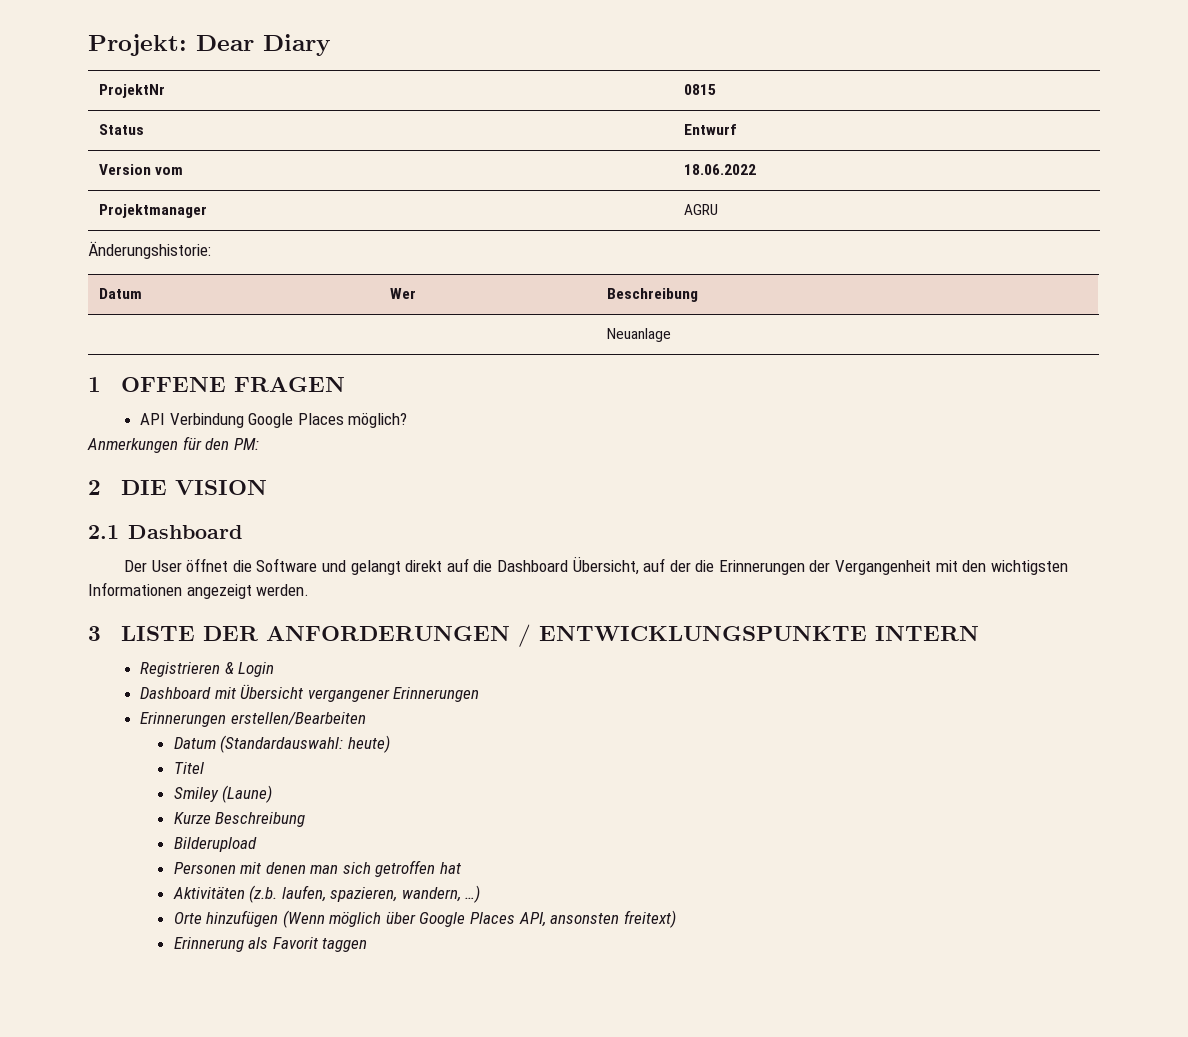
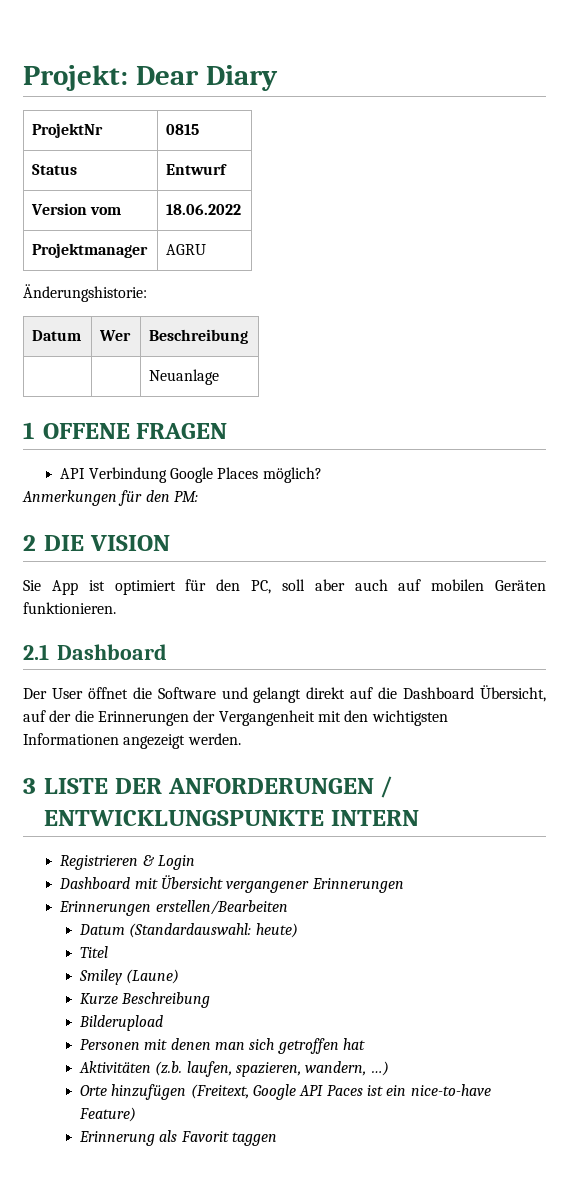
+ Sie App ist optimiert für den PC, soll aber auch auf mobilen Geräten funktionieren.
- Orte hinzufügen (Wenn möglich über Google Places API, ansonsten freitext)
+ Orte hinzufügen (Freitext, Google API Paces ist ein nice-to-have Feature)

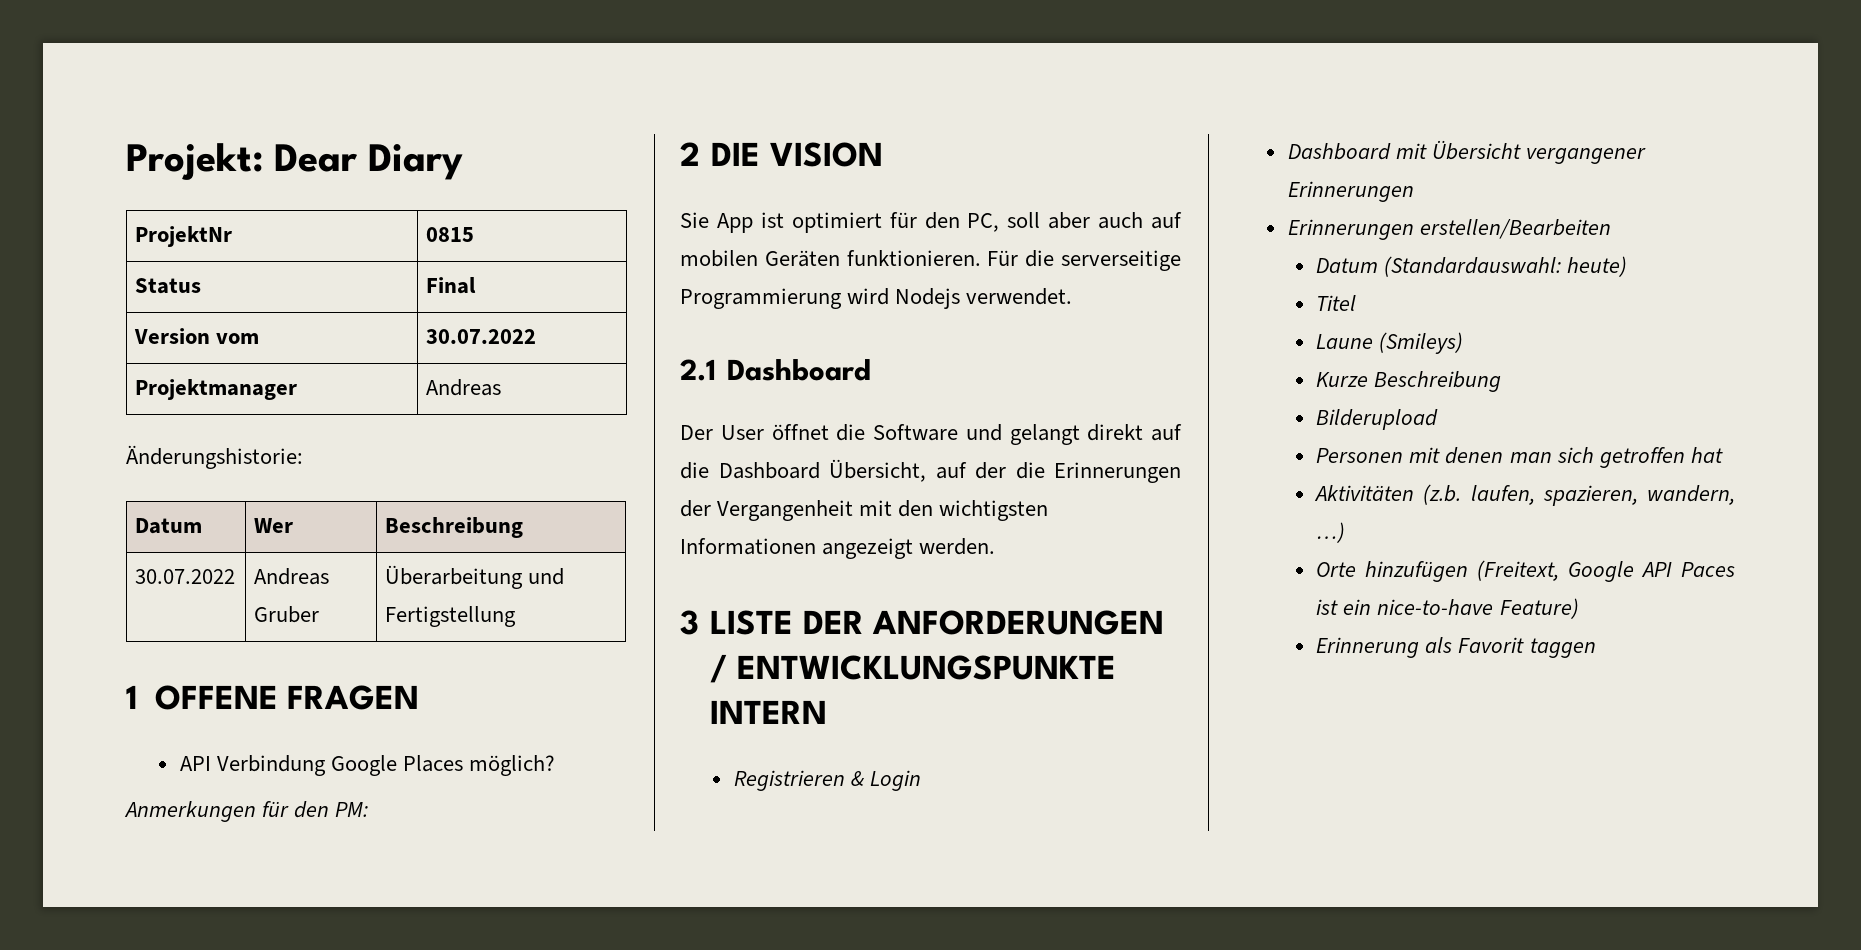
- Status | Entwurf
+ Status | Final
- Version vom | 18.06.2022
+ Version vom | 30.07.2022
- Projektmanager | AGRU
+ Projektmanager | Andreas
- | | Neuanlage
+ 30.07.2022 | Andreas Gruber | Überarbeitung und Fertigstellung
+ Für die serverseitige Programmierung wird Nodejs verwendet.
- Smiley (Laune)
+ Laune (Smileys)

